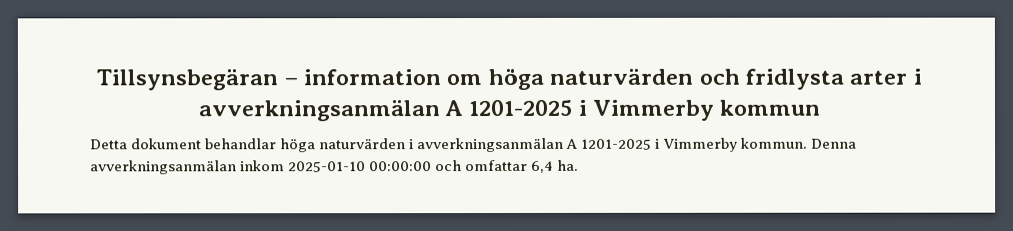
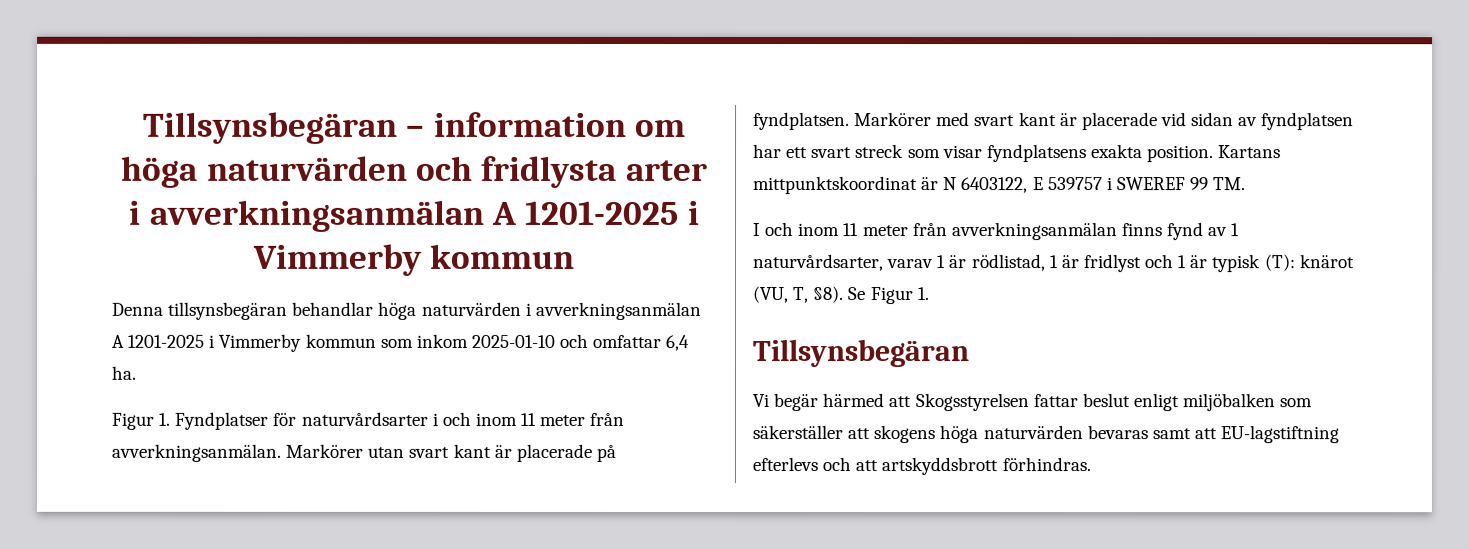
- Detta dokument behandlar höga naturvärden i avverkningsanmälan A 1201-2025 i Vimmerby kommun. Denna avverkningsanmälan inkom 2025-01-10 00:00:00 och omfattar 6,4 ha.
+ Denna tillsynsbegäran behandlar höga naturvärden i avverkningsanmälan A 1201-2025 i Vimmerby kommun som inkom 2025-01-10 och omfattar 6,4 ha.
+ Figur 1. Fyndplatser för naturvårdsarter i och inom 11 meter från avverkningsanmälan. Markörer utan svart kant är placerade på fyndplatsen. Markörer med svart kant är placerade vid sidan av fyndplatsen har ett svart streck som visar fyndplatsens exakta position. Kartans mittpunktskoordinat är N 6403122, E 539757 i SWEREF 99 TM.
+ I och inom 11 meter från avverkningsanmälan finns fynd av 1 naturvårdsarter, varav 1 är rödlistad, 1 är fridlyst och 1 är typisk (T): knärot (VU, T, §8). Se Figur 1.
+ Tillsynsbegäran
+ Vi begär härmed att Skogsstyrelsen fattar beslut enligt miljöbalken som säkerställer att skogens höga naturvärden bevaras samt att EU-lagstiftning efterlevs och att artskyddsbrott förhindras.

